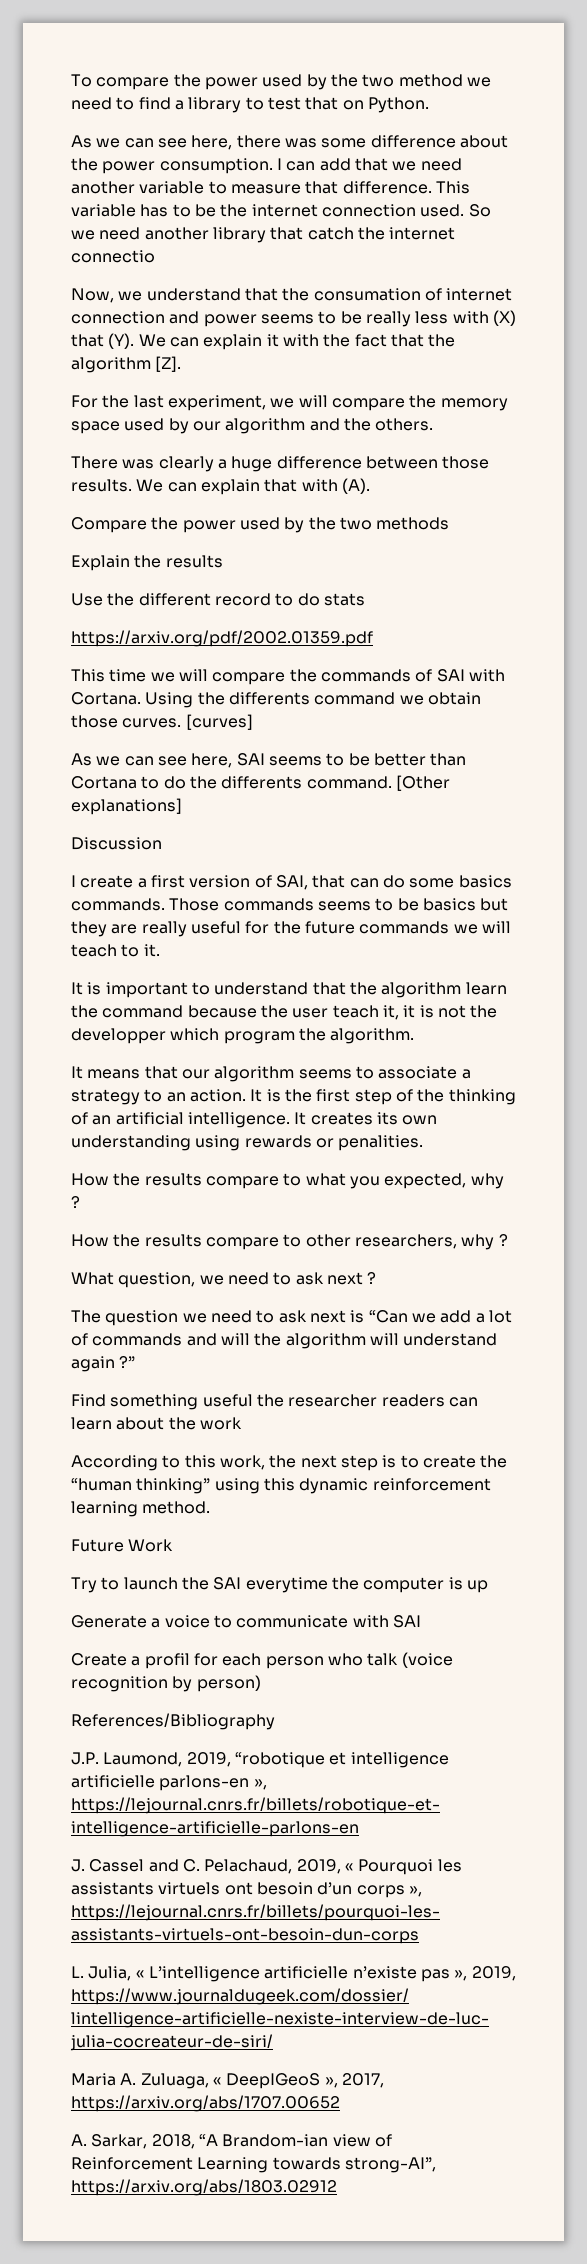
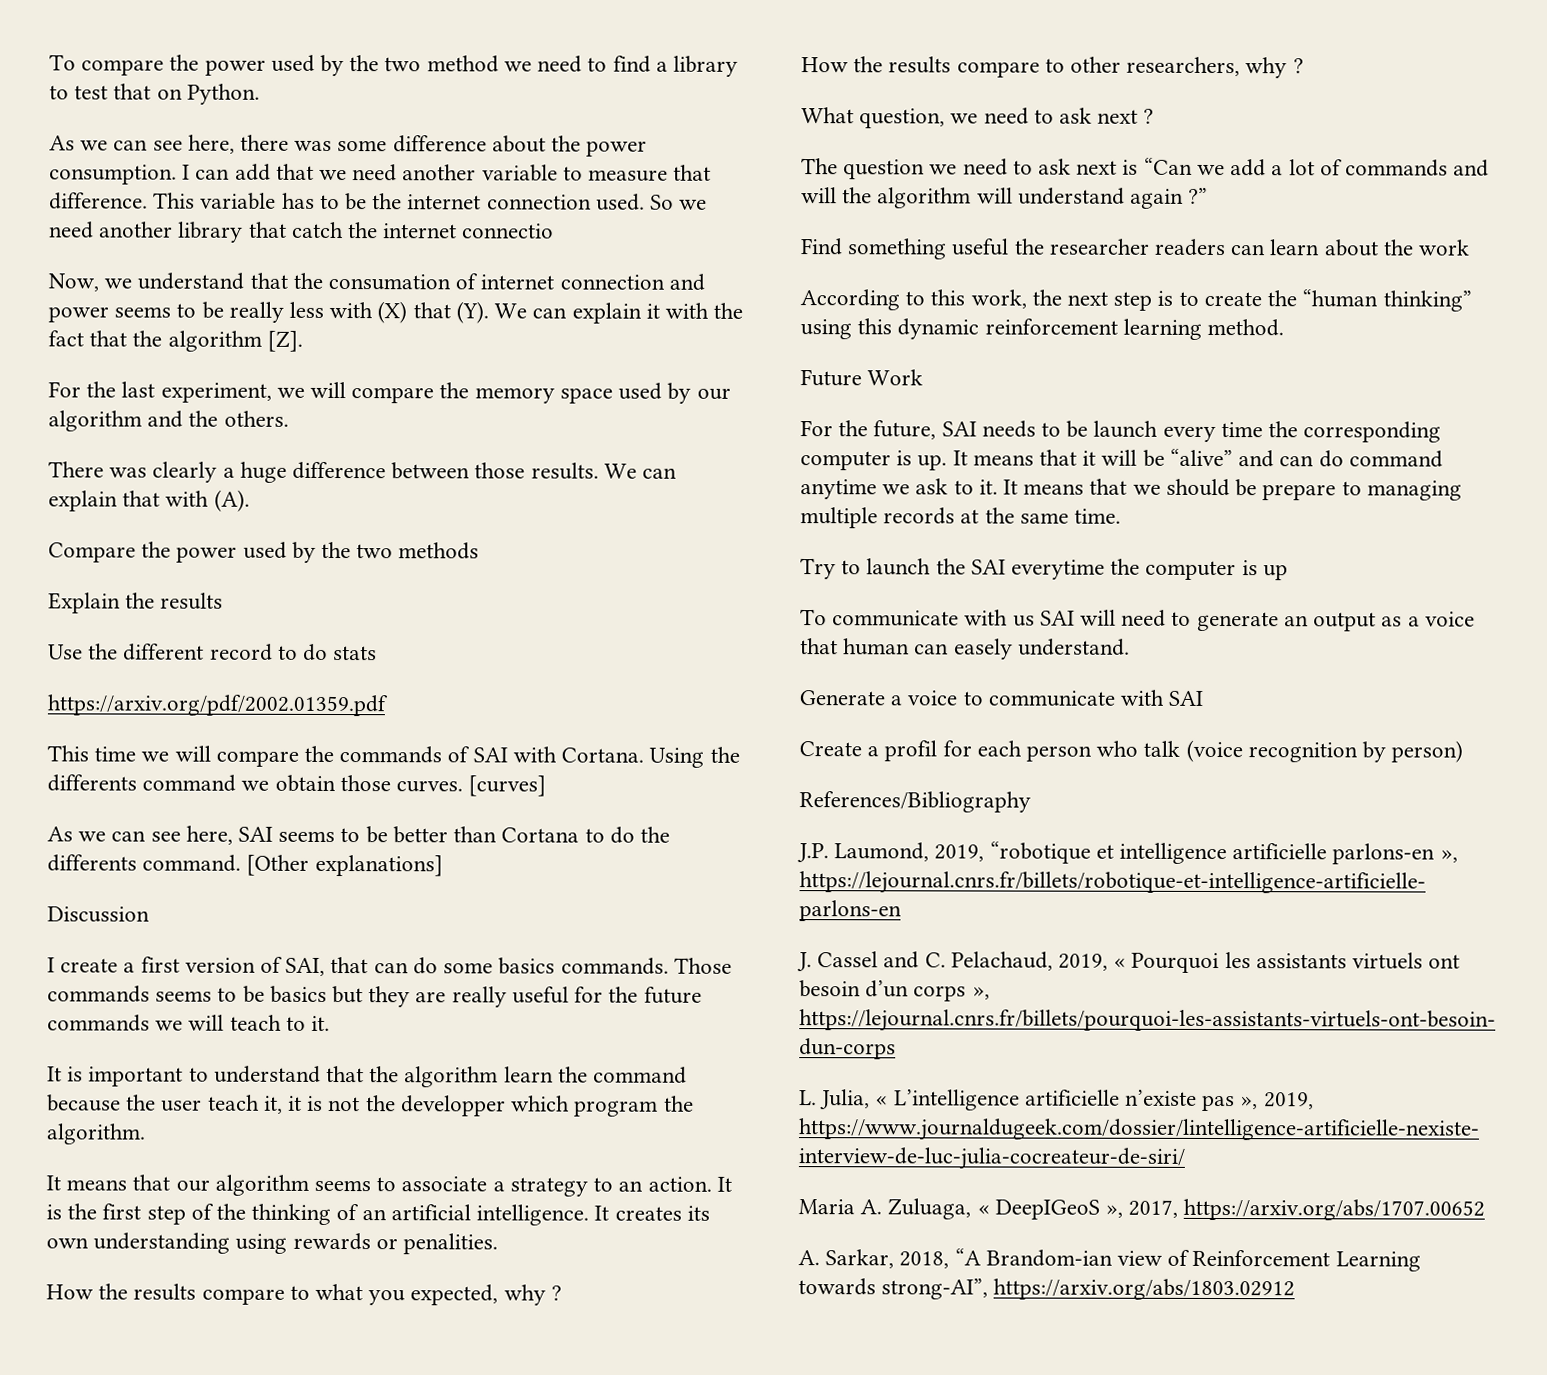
+ For the future, SAI needs to be launch every time the corresponding computer is up. It means that it will be “alive” and can do command anytime we ask to it. It means that we should be prepare to managing multiple records at the same time.
+ To communicate with us SAI will need to generate an output as a voice that human can easely understand.

